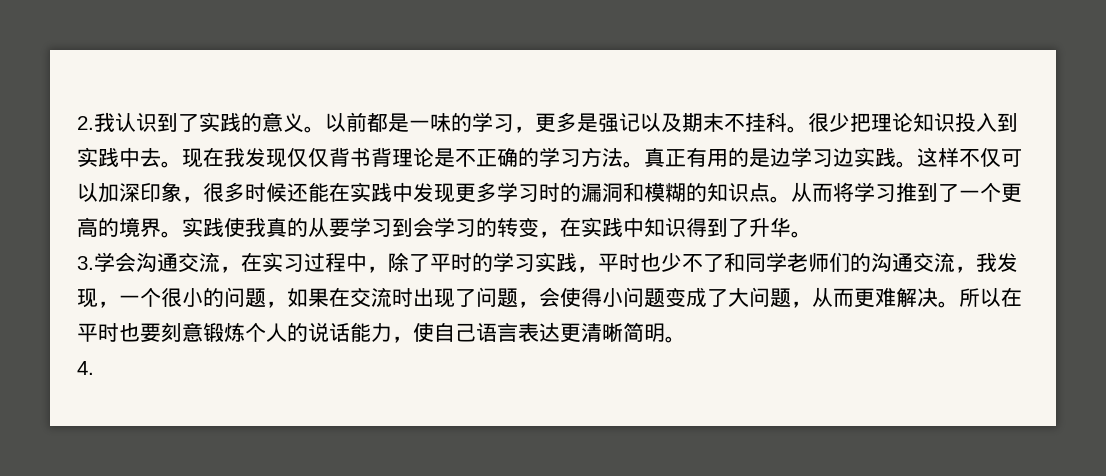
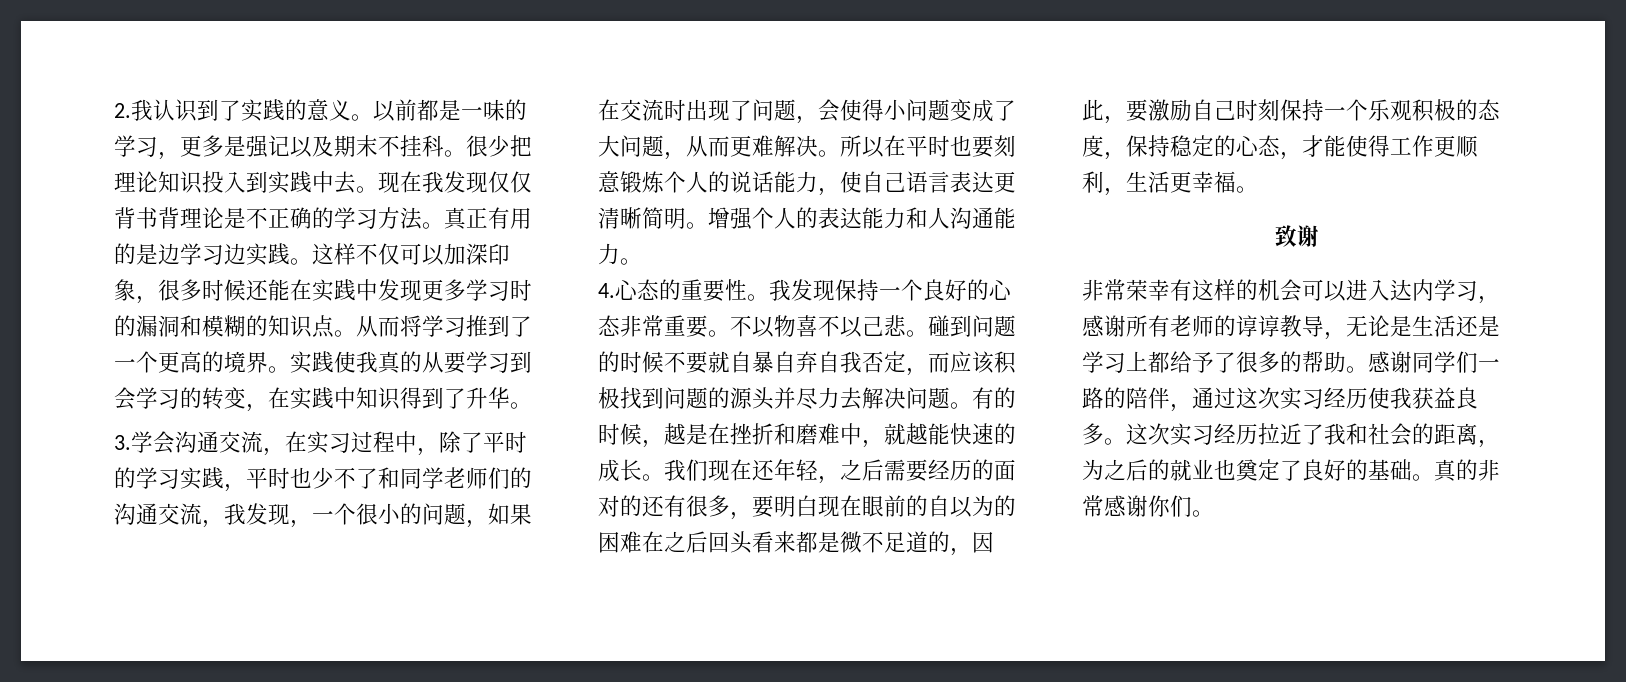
- 所以在平时也要刻意锻炼个人的说话能力，使自己语言表达更清晰简明。
- 4.
+ 所以在平时也要刻意锻炼个人的说话能力，使自己语言表达更清晰简明。增强个人的表达能力和人沟通能力。
+ 4.心态的重要性。我发现保持一个良好的心态非常重要。不以物喜不以己悲。碰到问题的时候不要就自暴自弃自我否定，而应该积极找到问题的源头并尽力去解决问题。有的时候，越是在挫折和磨难中，就越能快速的成长。我们现在还年轻，之后需要经历的面对的还有很多，要明白现在眼前的自以为的困难在之后回头看来都是微不足道的，因此，要激励自己时刻保持一个乐观积极的态度，保持稳定的心态，才能使得工作更顺利，生活更幸福。
+ 致谢
+ 非常荣幸有这样的机会可以进入达内学习，感谢所有老师的谆谆教导，无论是生活还是学习上都给予了很多的帮助。感谢同学们一路的陪伴，通过这次实习经历使我获益良多。这次实习经历拉近了我和社会的距离，为之后的就业也奠定了良好的基础。真的非常感谢你们。

